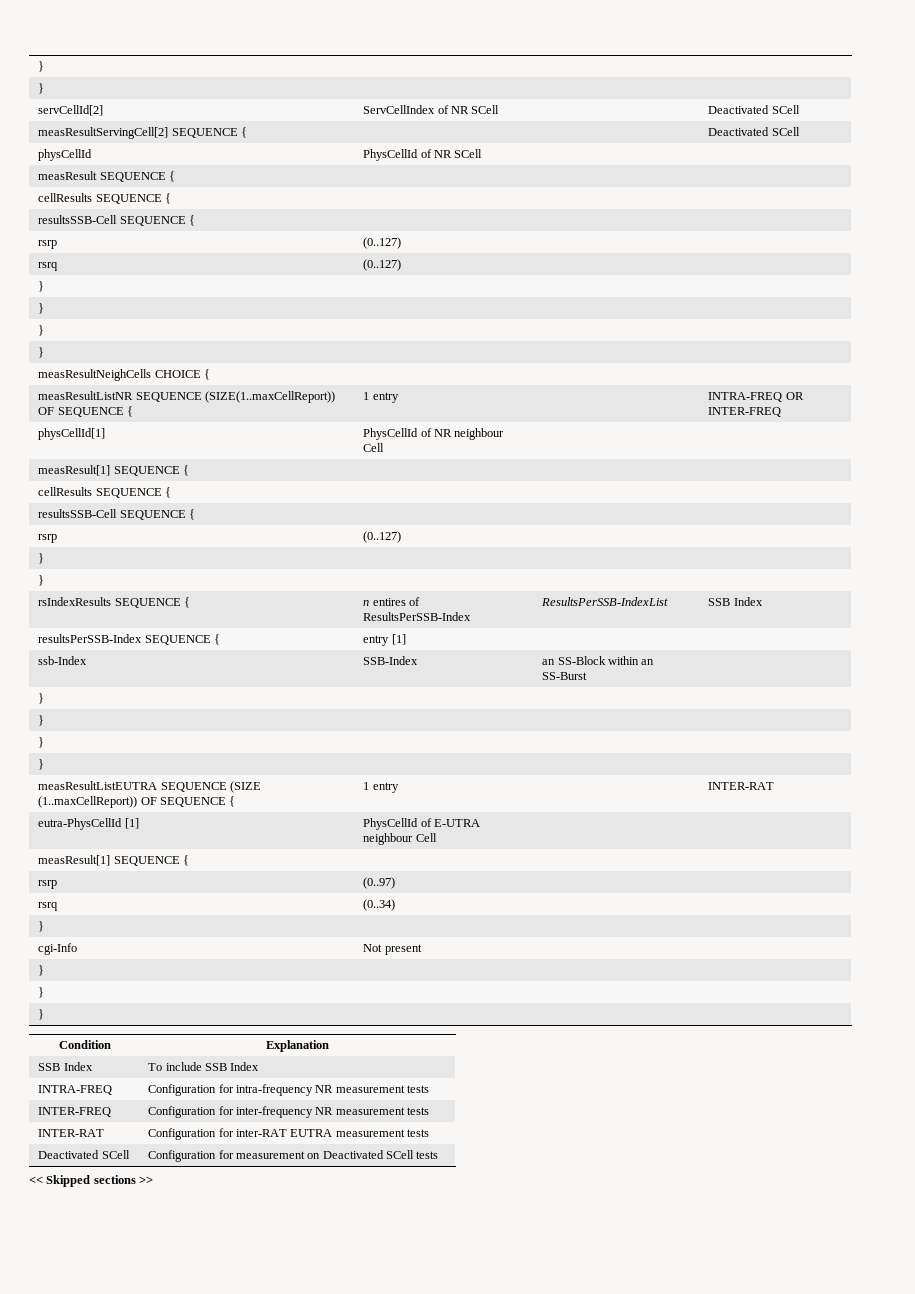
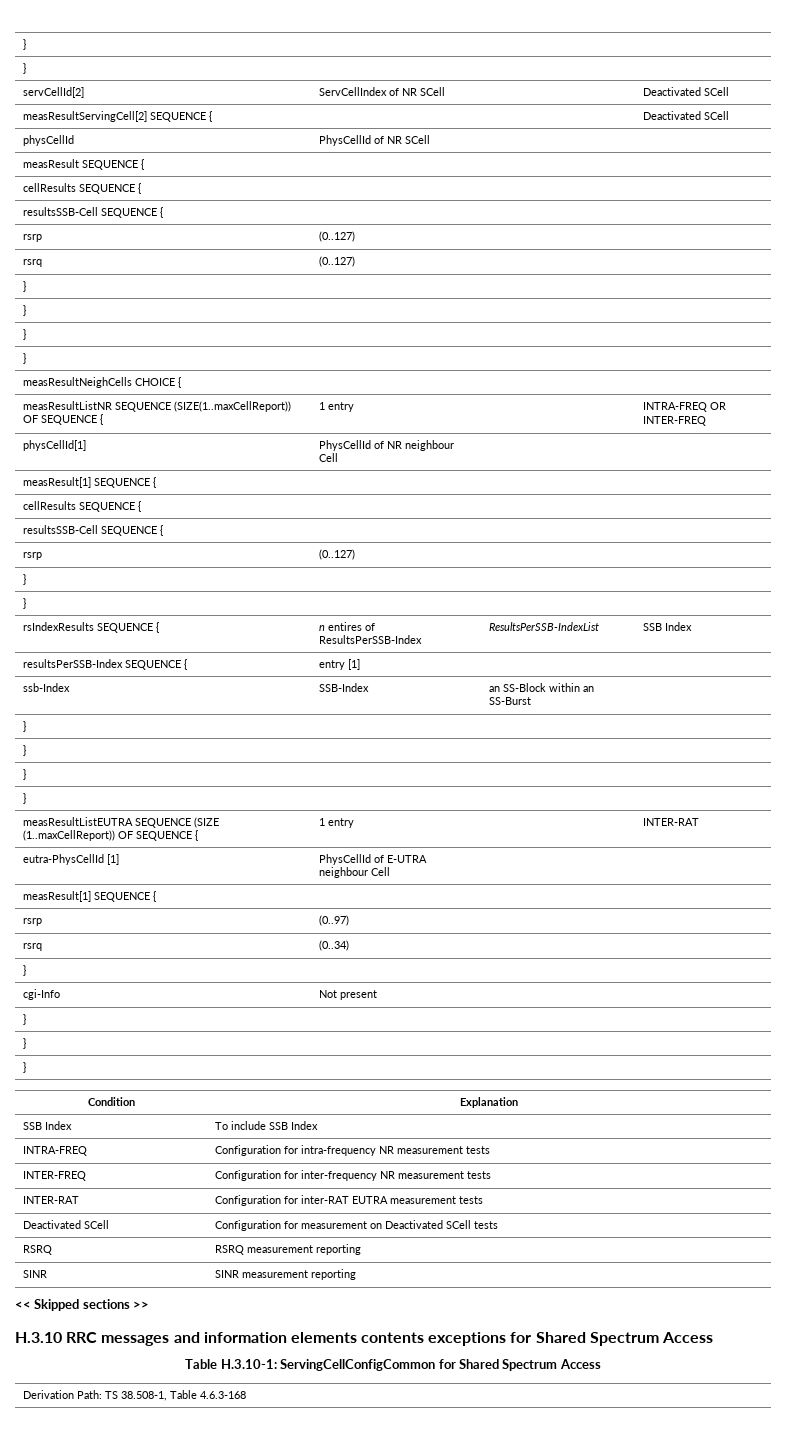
+ RSRQ | RSRQ measurement reporting
+ SINR | SINR measurement reporting
  << Skipped sections >>
+ H.3.10 RRC messages and information elements contents exceptions for Shared Spectrum Access
+ Table H.3.10-1: ServingCellConfigCommon for Shared Spectrum Access
+ Derivation Path: TS 38.508-1, Table 4.6.3-168

